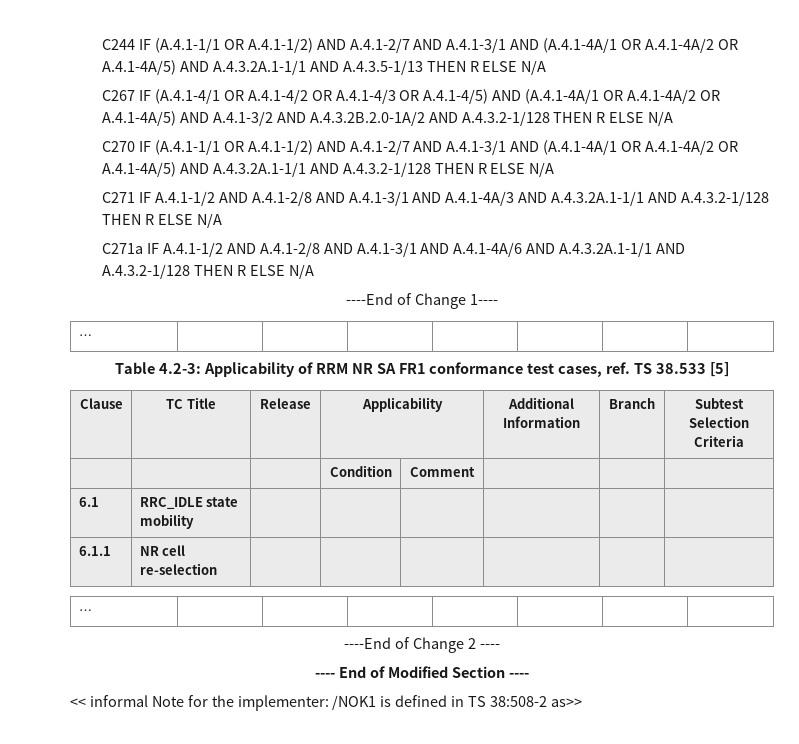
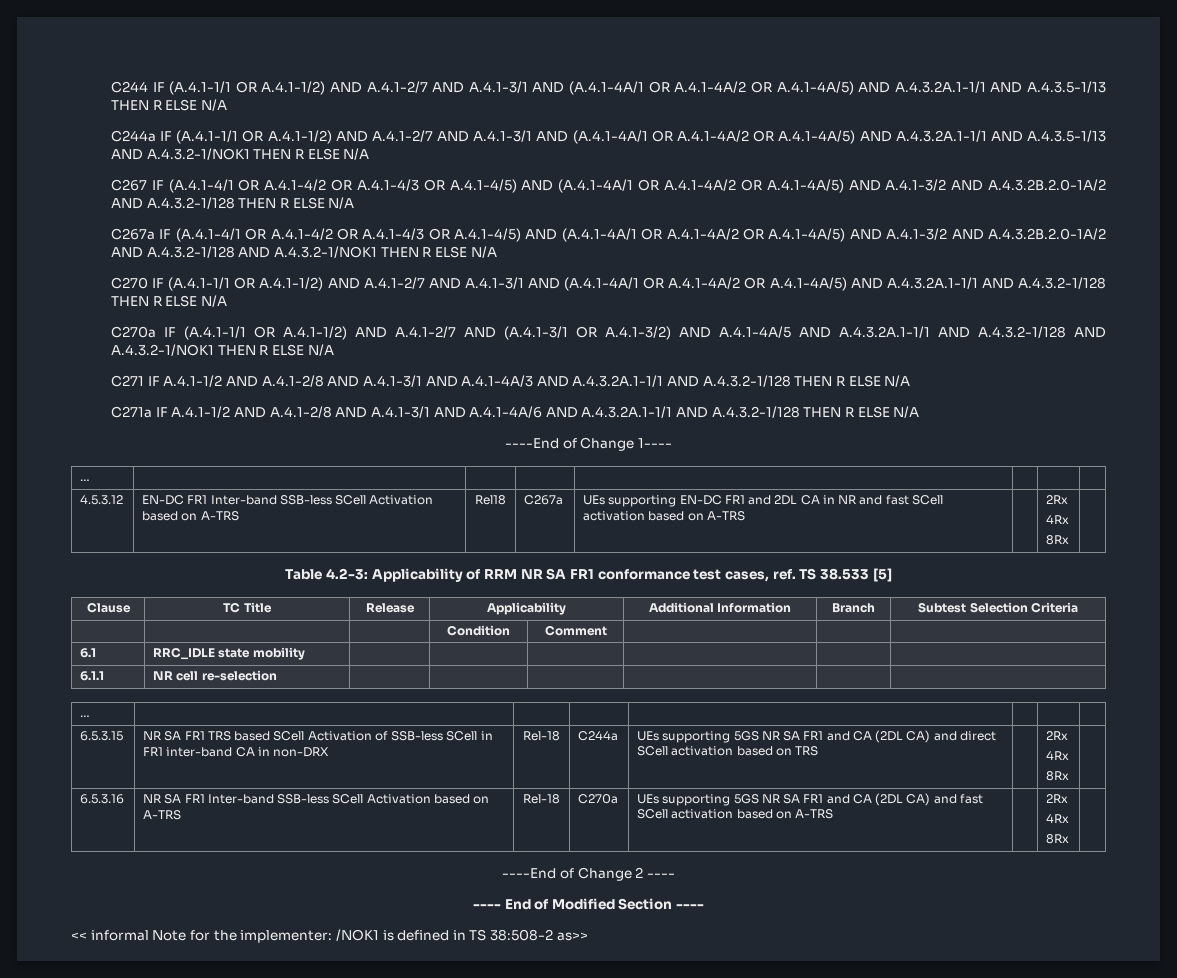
+ C244a IF (A.4.1-1/1 OR A.4.1-1/2) AND A.4.1-2/7 AND A.4.1-3/1 AND (A.4.1-4A/1 OR A.4.1-4A/2 OR A.4.1-4A/5) AND A.4.3.2A.1-1/1 AND A.4.3.5-1/13 AND A.4.3.2-1/NOK1 THEN R ELSE N/A
+ C267a IF (A.4.1-4/1 OR A.4.1-4/2 OR A.4.1-4/3 OR A.4.1-4/5) AND (A.4.1-4A/1 OR A.4.1-4A/2 OR A.4.1-4A/5) AND A.4.1-3/2 AND A.4.3.2B.2.0-1A/2 AND A.4.3.2-1/128 AND A.4.3.2-1/NOK1 THEN R ELSE N/A
+ C270a IF (A.4.1-1/1 OR A.4.1-1/2) AND A.4.1-2/7 AND (A.4.1-3/1 OR A.4.1-3/2) AND A.4.1-4A/5 AND A.4.3.2A.1-1/1 AND A.4.3.2-1/128 AND A.4.3.2-1/NOK1 THEN R ELSE N/A
+ 4.5.3.12 | EN-DC FR1 Inter-band SSB-less SCell Activation based on A-TRS | Rel18 | C267a | UEs supporting EN-DC FR1 and 2DL CA in NR and fast SCell activation based on A-TRS | | 2Rx
+ 4Rx
+ 8Rx |
+ 6.5.3.15 | NR SA FR1 TRS based SCell Activation of SSB-less SCell in FR1 inter-band CA in non-DRX | Rel-18 | C244a | UEs supporting 5GS NR SA FR1 and CA (2DL CA) and direct SCell activation based on TRS | | 2Rx
+ 4Rx
+ 8Rx |
+ 6.5.3.16 | NR SA FR1 Inter-band SSB-less SCell Activation based on A-TRS | Rel-18 | C270a | UEs supporting 5GS NR SA FR1 and CA (2DL CA) and fast SCell activation based on A-TRS | | 2Rx
+ 4Rx
+ 8Rx |

